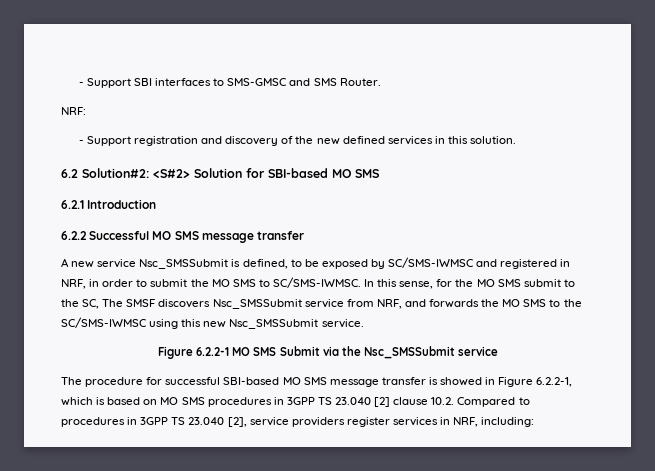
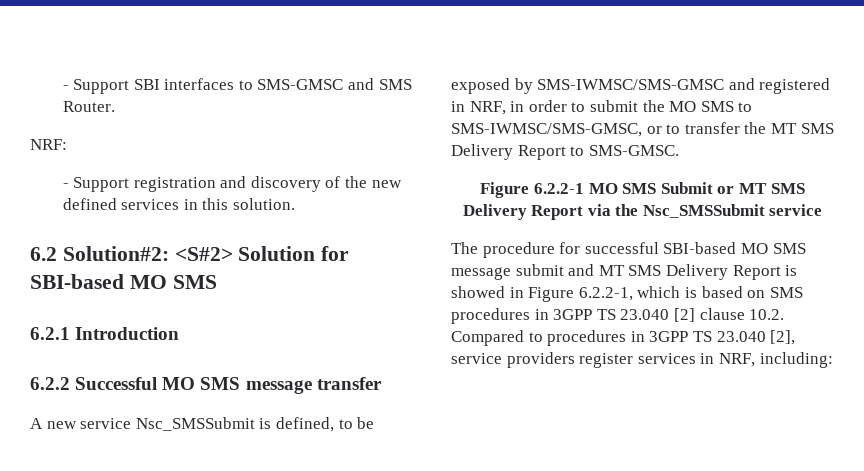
- A new service Nsc_SMSSubmit is defined, to be exposed by SC/SMS-IWMSC and registered in NRF, in order to submit the MO SMS to SC/SMS-IWMSC. In this sense, for the MO SMS submit to the SC, The SMSF discovers Nsc_SMSSubmit service from NRF, and forwards the MO SMS to the SC/SMS-IWMSC using this new Nsc_SMSSubmit service.
+ A new service Nsc_SMSSubmit is defined, to be exposed by SMS-IWMSC/SMS-GMSC and registered in NRF, in order to submit the MO SMS to SMS-IWMSC/SMS-GMSC, or to transfer the MT SMS Delivery Report to SMS-GMSC.
- Figure 6.2.2-1 MO SMS Submit via the Nsc_SMSSubmit service
+ Figure 6.2.2-1 MO SMS Submit or MT SMS Delivery Report via the Nsc_SMSSubmit service
- The procedure for successful SBI-based MO SMS message transfer is showed in Figure 6.2.2-1, which is based on MO SMS procedures in 3GPP TS 23.040 [2] clause 10.2. Compared to procedures in 3GPP TS 23.040 [2], service providers register services in NRF, including:
+ The procedure for successful SBI-based MO SMS message submit and MT SMS Delivery Report is showed in Figure 6.2.2-1, which is based on SMS procedures in 3GPP TS 23.040 [2] clause 10.2. Compared to procedures in 3GPP TS 23.040 [2], service providers register services in NRF, including:

